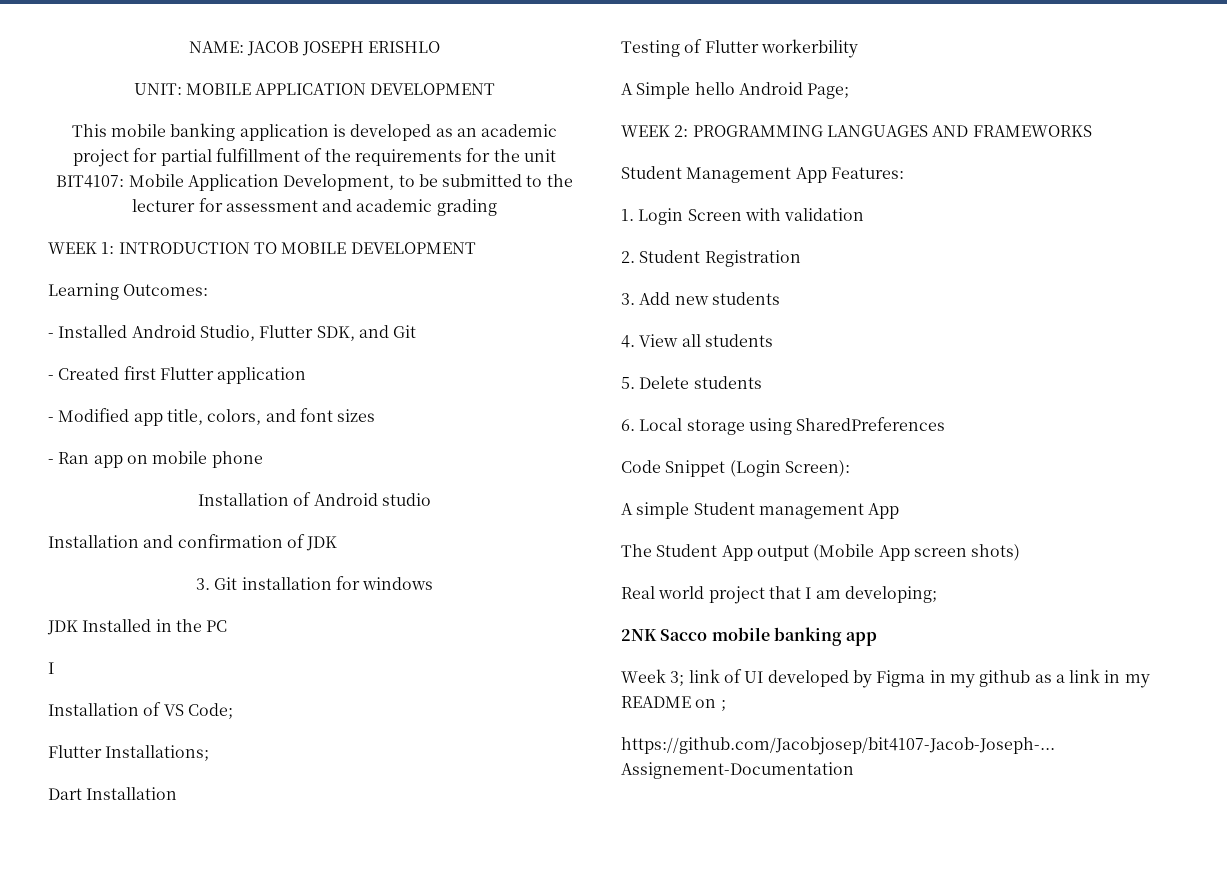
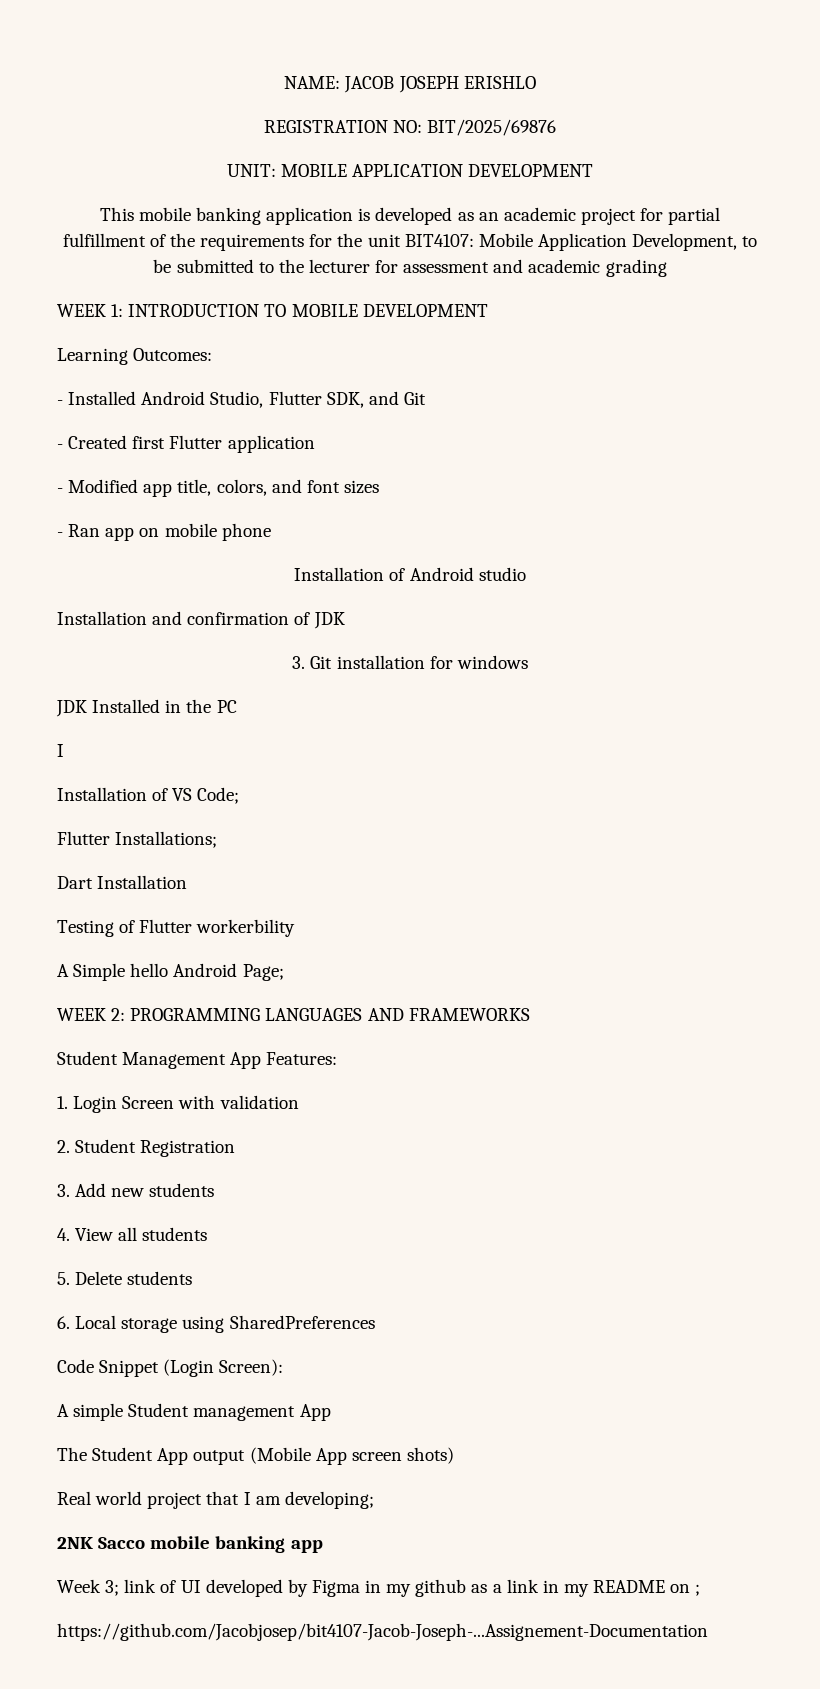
+ REGISTRATION NO: BIT/2025/69876

